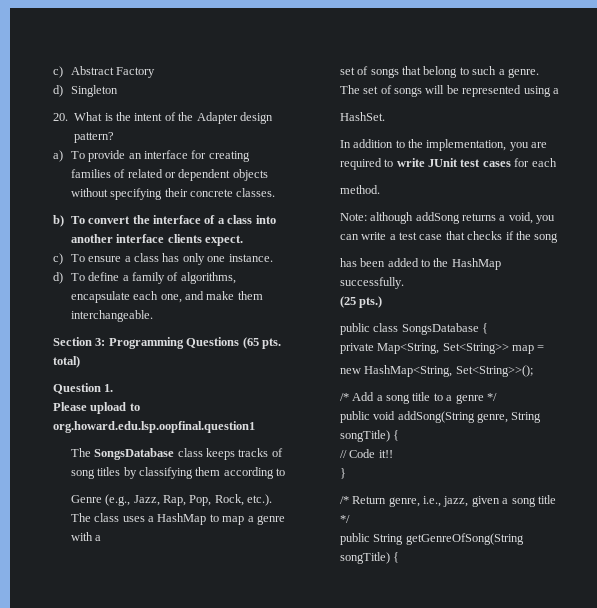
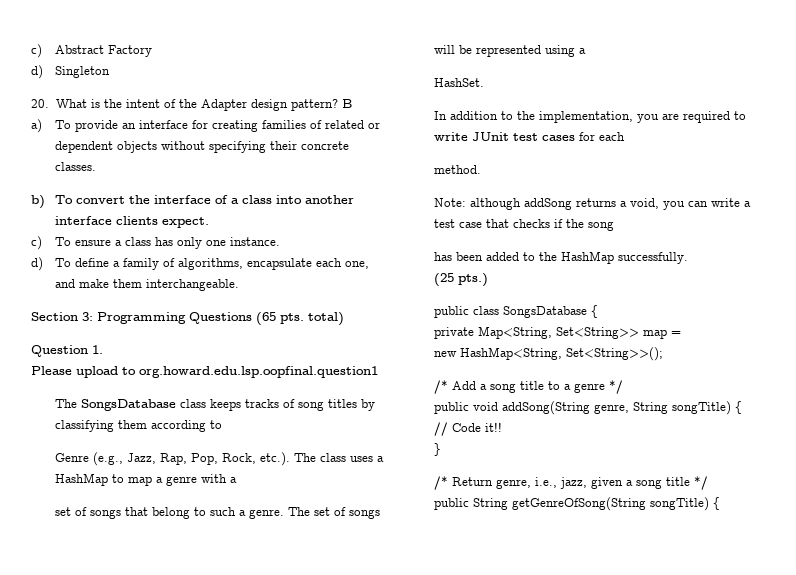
+ B

